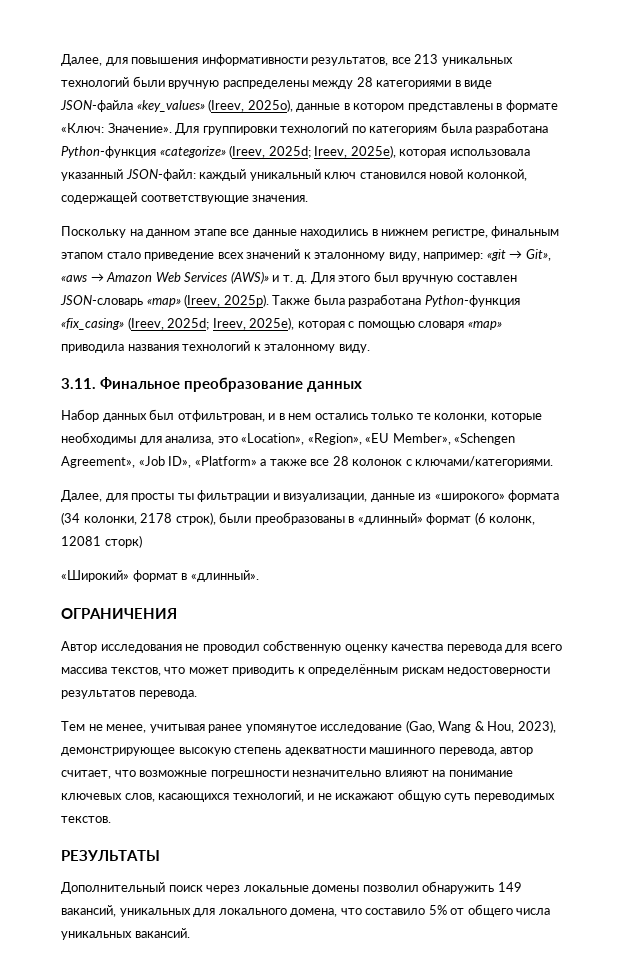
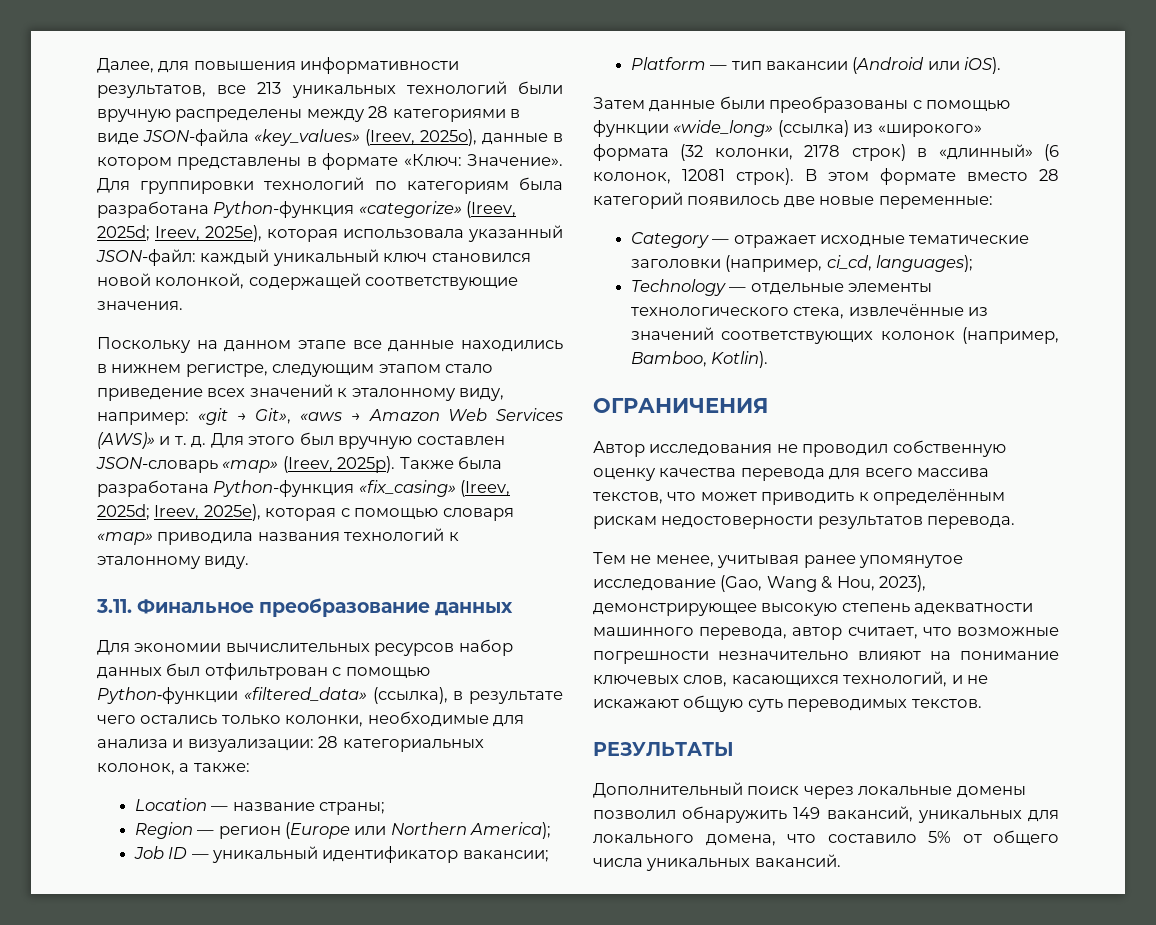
- Поскольку на данном этапе все данные находились в нижнем регистре, финальным этапом стало приведение всех значений к эталонному виду, например: «git → Git», «aws → Amazon Web Services (AWS)» и т. д.
+ Поскольку на данном этапе все данные находились в нижнем регистре, следующим этапом стало приведение всех значений к эталонному виду, например: «git → Git», «aws → Amazon Web Services (AWS)» и т. д.
- Набор данных был отфильтрован, и в нем остались только те колонки, которые необходимы для анализа, это «Location», «Region», «EU Member», «Schengen Agreement», «Job ID», «Platform» а также все 28 колонок с ключами/категориями.
- Далее, для просты ты фильтрации и визуализации, данные из «широкого» формата (34 колонки, 2178 строк), были преобразованы в «длинный» формат (6 колонк, 12081 сторк)
- «Широкий» формат в «длинный».
+ Для экономии вычислительных ресурсов набор данных был отфильтрован с помощью Python‑функции «filtered_data» (ссылка), в результате чего остались только колонки, необходимые для анализа и визуализации: 28 категориальных колонок, а также:
+ Location — название страны;
+ Region — регион (Europe или Northern America);
+ Job ID — уникальный идентификатор вакансии;
+ Platform — тип вакансии (Android или iOS).
+ Затем данные были преобразованы с помощью функции «wide_long» (ссылка) из «широкого» формата (32 колонки, 2178 строк) в «длинный» (6 колонок, 12081 строк). В этом формате вместо 28 категорий появилось две новые переменные:
+ Category — отражает исходные тематические заголовки (например, ci_cd, languages);
+ Technology — отдельные элементы технологического стека, извлечённые из значений соответствующих колонок (например, Bamboo, Kotlin).

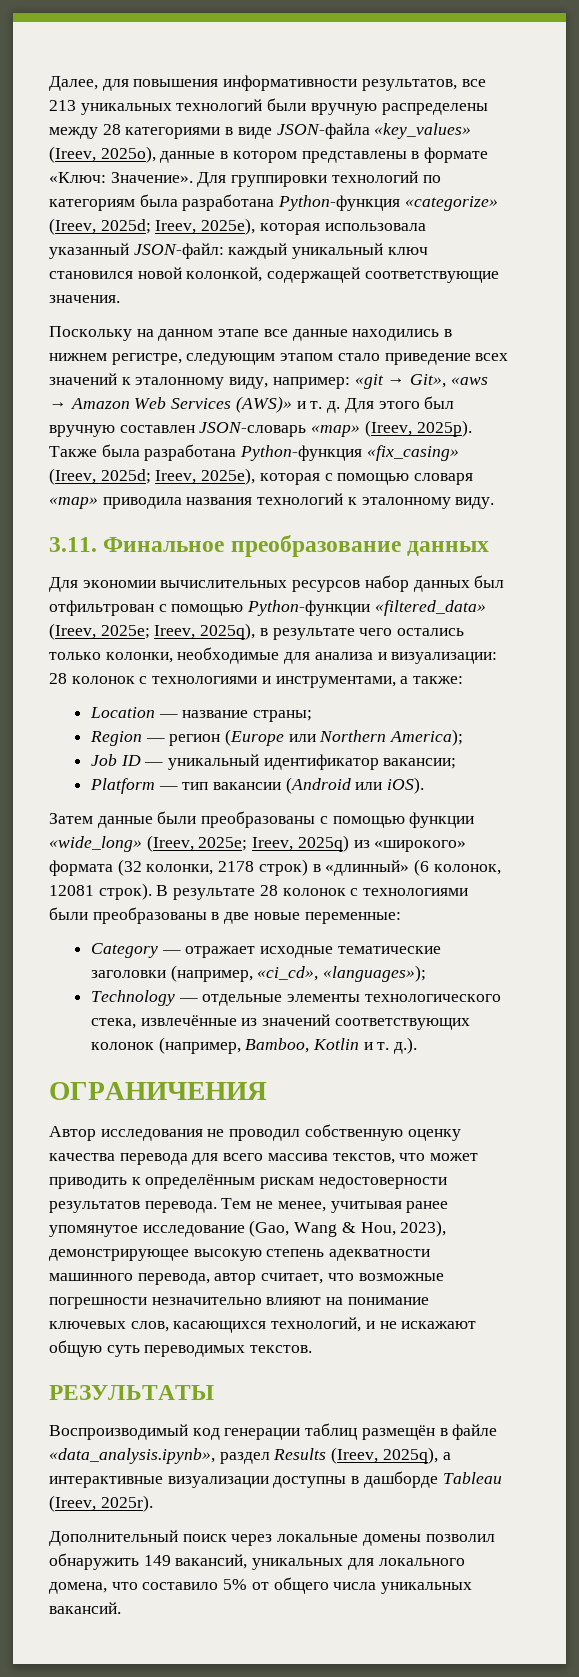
- Для экономии вычислительных ресурсов набор данных был отфильтрован с помощью Python‑функции «filtered_data» (ссылка), в результате чего остались только колонки, необходимые для анализа и визуализации: 28 категориальных колонок, а также:
+ Для экономии вычислительных ресурсов набор данных был отфильтрован с помощью Python‑функции «filtered_data» (Ireev, 2025e; Ireev, 2025q), в результате чего остались только колонки, необходимые для анализа и визуализации: 28 колонок с технологиями и инструментами, а также:
- Затем данные были преобразованы с помощью функции «wide_long» (ссылка) из «широкого» формата (32 колонки, 2178 строк) в «длинный» (6 колонок, 12081 строк).
+ Затем данные были преобразованы с помощью функции «wide_long» (Ireev, 2025e; Ireev, 2025q) из «широкого» формата (32 колонки, 2178 строк) в «длинный» (6 колонок, 12081 строк).
- В этом формате вместо 28 категорий появилось две новые переменные:
+ В результате 28 колонок с технологиями были преобразованы в две новые переменные:
- Category — отражает исходные тематические заголовки (например, ci_cd, languages);
+ Category — отражает исходные тематические заголовки (например, «ci_cd», «languages»);
- Technology — отдельные элементы технологического стека, извлечённые из значений соответствующих колонок (например, Bamboo, Kotlin).
+ Technology — отдельные элементы технологического стека, извлечённые из значений соответствующих колонок (например, Bamboo, Kotlin и т. д.).
- Автор исследования не проводил собственную оценку качества перевода для всего массива текстов, что может приводить к определённым рискам недостоверности результатов перевода.
- Тем не менее, учитывая ранее упомянутое исследование (Gao, Wang & Hou, 2023), демонстрирующее высокую степень адекватности машинного перевода, автор считает, что возможные погрешности незначительно влияют на понимание ключевых слов, касающихся технологий, и не искажают общую суть переводимых текстов.
+ Автор исследования не проводил собственную оценку качества перевода для всего массива текстов, что может приводить к определённым рискам недостоверности результатов перевода. Тем не менее, учитывая ранее упомянутое исследование (Gao, Wang & Hou, 2023), демонстрирующее высокую степень адекватности машинного перевода, автор считает, что возможные погрешности незначительно влияют на понимание ключевых слов, касающихся технологий, и не искажают общую суть переводимых текстов.
+ Воспроизводимый код генерации таблиц размещён в файле «data_analysis.ipynb», раздел Results (Ireev, 2025q), а интерактивные визуализации доступны в дашборде Tableau (Ireev, 2025r).

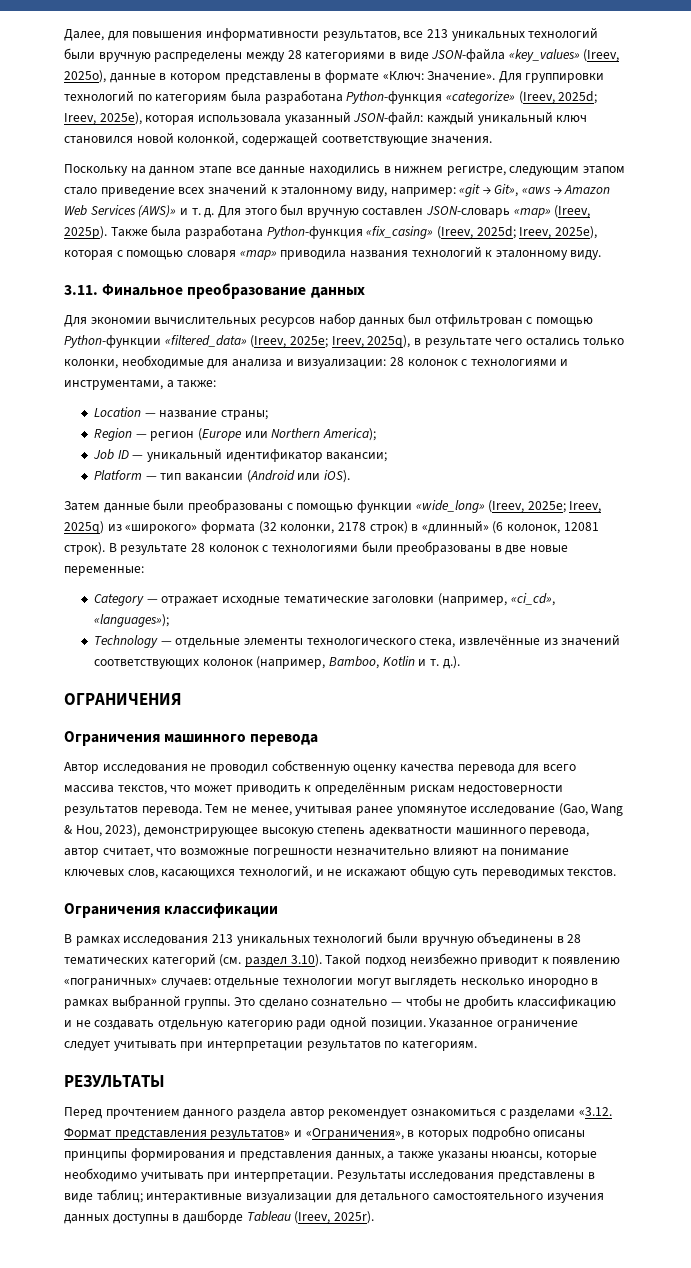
+ Ограничения машинного перевода
+ Ограничения классификации
+ В рамках исследования 213 уникальных технологий были вручную объединены в 28 тематических категорий (см. раздел 3.10). Такой подход неизбежно приводит к появлению «пограничных» случаев: отдельные технологии могут выглядеть несколько инородно в рамках выбранной группы. Это сделано сознательно — чтобы не дробить классификацию и не создавать отдельную категорию ради одной позиции. Указанное ограничение следует учитывать при интерпретации результатов по категориям.
  РЕЗУЛЬТАТЫ
- Воспроизводимый код генерации таблиц размещён в файле «data_analysis.ipynb», раздел Results (Ireev, 2025q), а интерактивные визуализации доступны в дашборде Tableau (Ireev, 2025r).
+ Перед прочтением данного раздела автор рекомендует ознакомиться с разделами «3.12. Формат представления результатов» и «Ограничения», в которых подробно описаны принципы формирования и представления данных, а также указаны нюансы, которые необходимо учитывать при интерпретации. Результаты исследования представлены в виде таблиц; интерактивные визуализации для детального самостоятельного изучения данных доступны в дашборде Tableau (Ireev, 2025r).
- Дополнительный поиск через локальные домены позволил обнаружить 149 вакансий, уникальных для локального домена, что составило 5% от общего числа уникальных вакансий.

